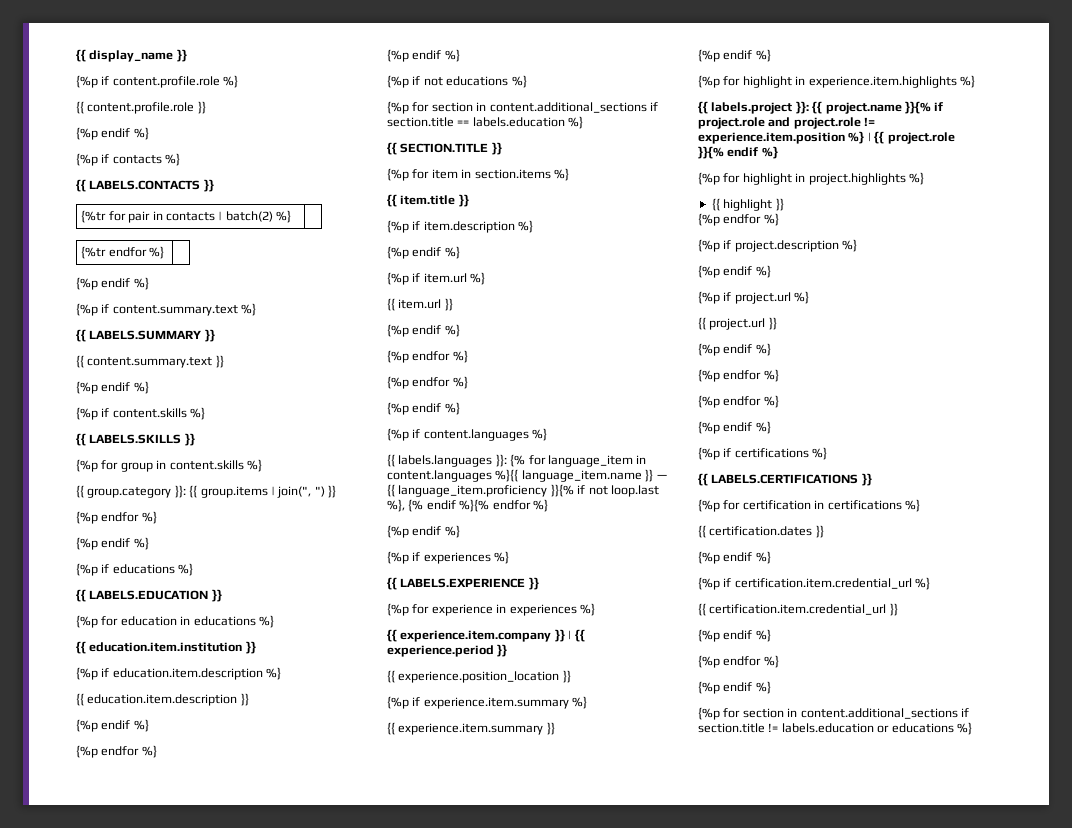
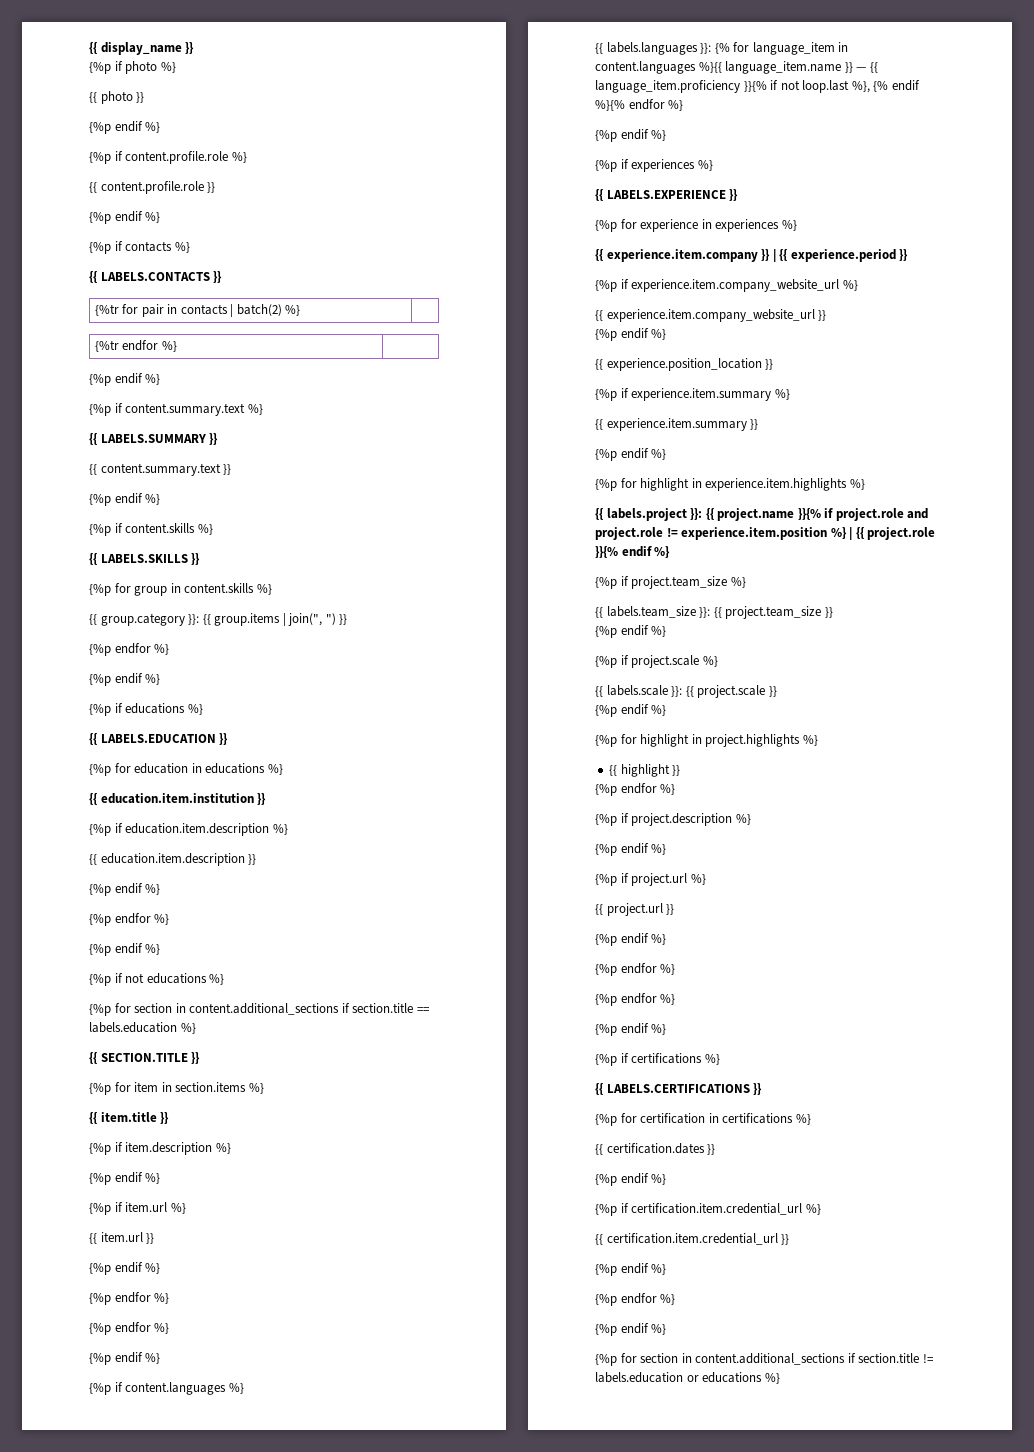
+ {%p if photo %}
+ {{ photo }}
+ {%p endif %}
+ {%p if experience.item.company_website_url %}
+ {{ experience.item.company_website_url }}
+ {%p endif %}
+ {%p if project.team_size %}
+ {{ labels.team_size }}: {{ project.team_size }}
+ {%p endif %}
+ {%p if project.scale %}
+ {{ labels.scale }}: {{ project.scale }}
+ {%p endif %}

